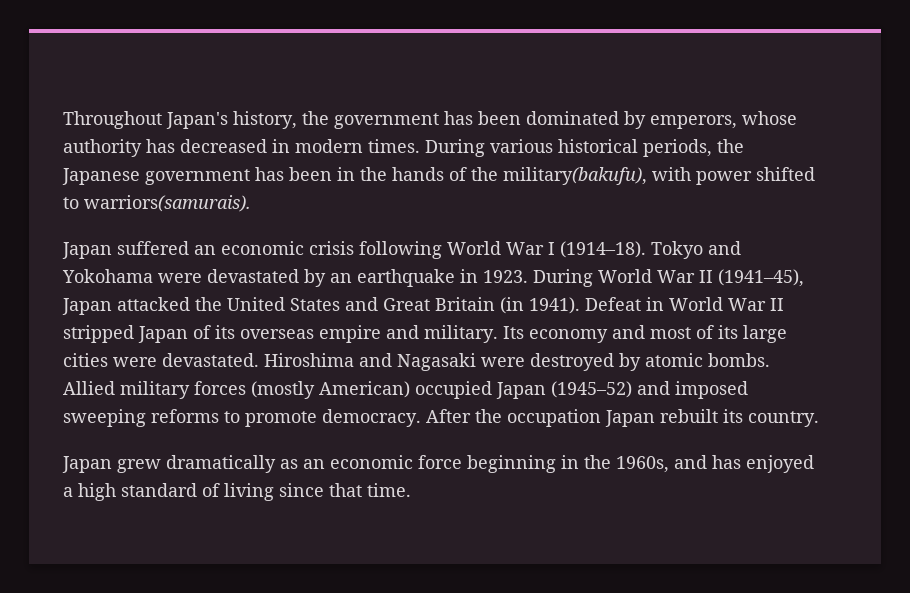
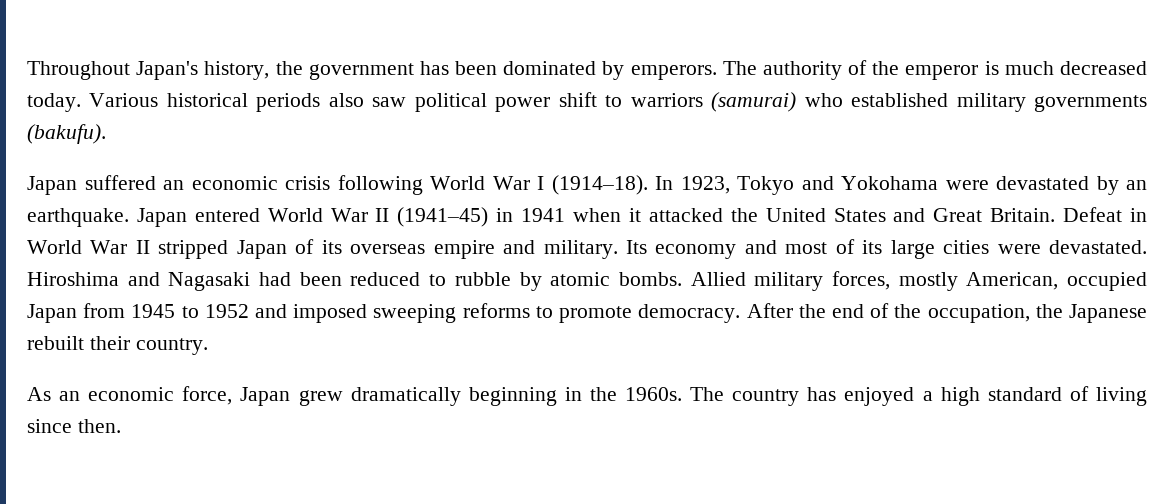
- Throughout Japan's history, the government has been dominated by emperors, whose authority has decreased in modern times. During various historical periods, the Japanese government has been in the hands of the military(bakufu), with power shifted to warriors(samurais).
+ Throughout Japan's history, the government has been dominated by emperors. The authority of the emperor is much decreased today. Various historical periods also saw political power shift to warriors (samurai) who established military governments (bakufu).
- Tokyo and Yokohama were devastated by an earthquake in 1923. During World War II (1941–45), Japan attacked the United States and Great Britain (in 1941).
+ In 1923, Tokyo and Yokohama were devastated by an earthquake. Japan entered World War II (1941–45) in 1941 when it attacked the United States and Great Britain.
- Hiroshima and Nagasaki were destroyed by atomic bombs.
+ Hiroshima and Nagasaki had been reduced to rubble by atomic bombs.
- Allied military forces (mostly American) occupied Japan (1945–52) and imposed sweeping reforms to promote democracy.
+ Allied military forces, mostly American, occupied Japan from 1945 to 1952 and imposed sweeping reforms to promote democracy.
- After the occupation Japan rebuilt its country.
- Japan grew dramatically as an economic force beginning in the 1960s, and has enjoyed a high standard of living since that time.
+ After the end of the occupation, the Japanese rebuilt their country.
+ As an economic force, Japan grew dramatically beginning in the 1960s. The country has enjoyed a high standard of living since then.

